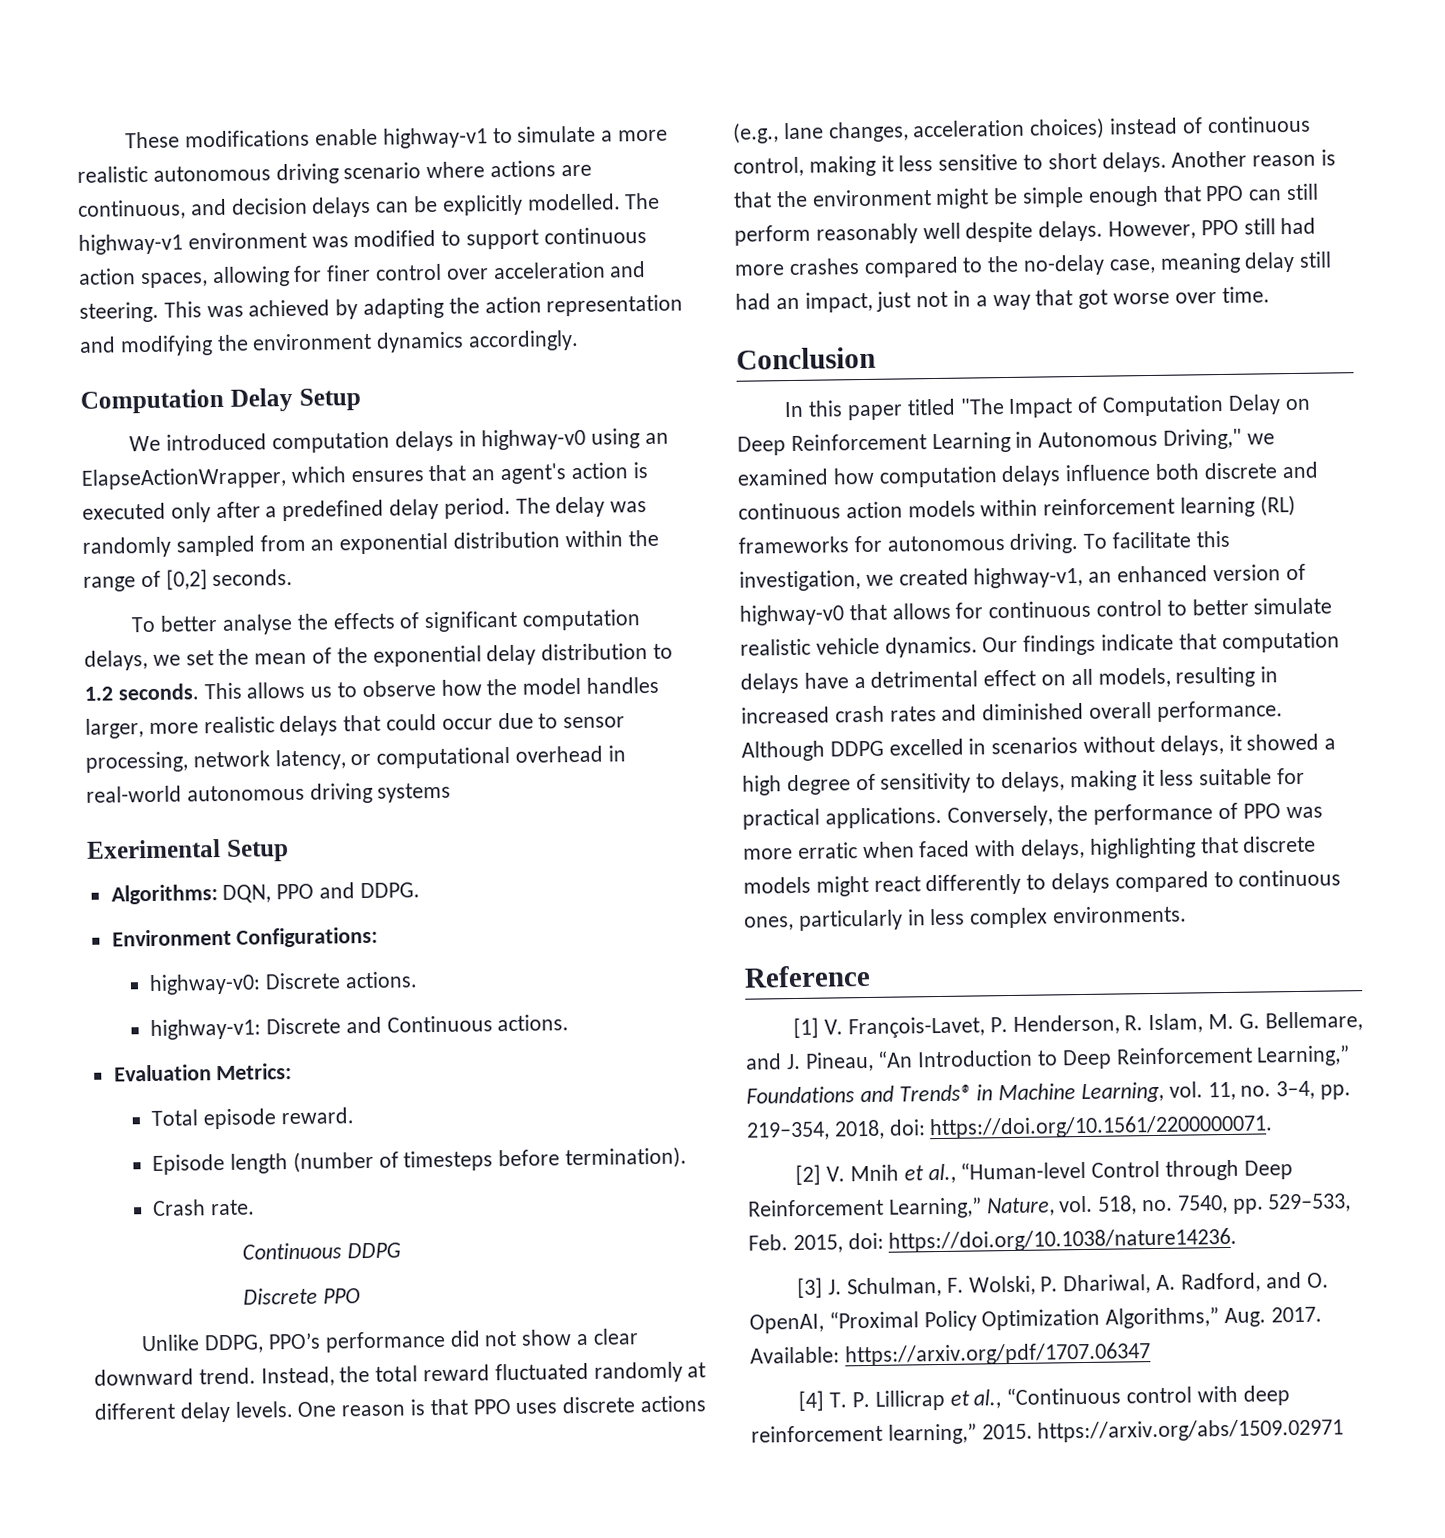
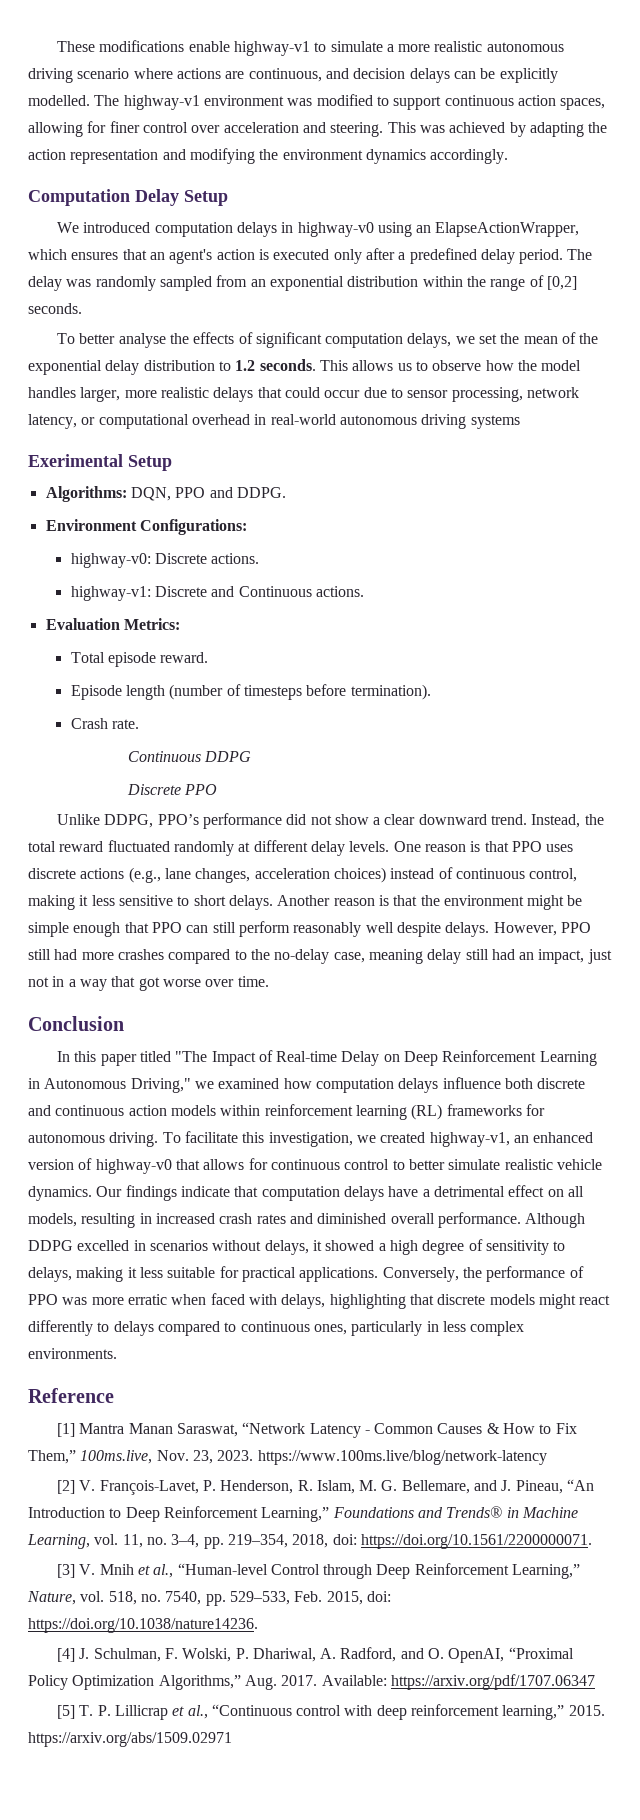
- In this paper titled "The Impact of Computation Delay on Deep Reinforcement Learning in Autonomous Driving," we examined how computation delays influence both discrete and continuous action models within reinforcement learning (RL) frameworks for autonomous driving.
+ In this paper titled "The Impact of Real-time Delay on Deep Reinforcement Learning in Autonomous Driving," we examined how computation delays influence both discrete and continuous action models within reinforcement learning (RL) frameworks for autonomous driving.
- [1] V. François-Lavet, P. Henderson, R. Islam, M. G. Bellemare, and J. Pineau, “An Introduction to Deep Reinforcement Learning,” Foundations and Trends® in Machine Learning, vol. 11, no. 3–4, pp. 219–354, 2018, doi: https://doi.org/10.1561/2200000071.
+ [1] Mantra Manan Saraswat, “Network Latency - Common Causes & How to Fix Them,” 100ms.live, Nov. 23, 2023. https://www.100ms.live/blog/network-latency
+ [2] V. François-Lavet, P. Henderson, R. Islam, M. G. Bellemare, and J. Pineau, “An Introduction to Deep Reinforcement Learning,” Foundations and Trends® in Machine Learning, vol. 11, no. 3–4, pp. 219–354, 2018, doi: https://doi.org/10.1561/2200000071.
- [2] V. Mnih et al., “Human-level Control through Deep Reinforcement Learning,” Nature, vol. 518, no. 7540, pp. 529–533, Feb. 2015, doi: https://doi.org/10.1038/nature14236.
+ [3] V. Mnih et al., “Human-level Control through Deep Reinforcement Learning,” Nature, vol. 518, no. 7540, pp. 529–533, Feb. 2015, doi: https://doi.org/10.1038/nature14236.
- [3] J. Schulman, F. Wolski, P. Dhariwal, A. Radford, and O. OpenAI, “Proximal Policy Optimization Algorithms,” Aug. 2017.
+ [4] J. Schulman, F. Wolski, P. Dhariwal, A. Radford, and O. OpenAI, “Proximal Policy Optimization Algorithms,” Aug. 2017.
- [4] T. P. Lillicrap et al., “Continuous control with deep reinforcement learning,” 2015. https://arxiv.org/abs/1509.02971
+ [5] T. P. Lillicrap et al., “Continuous control with deep reinforcement learning,” 2015. https://arxiv.org/abs/1509.02971

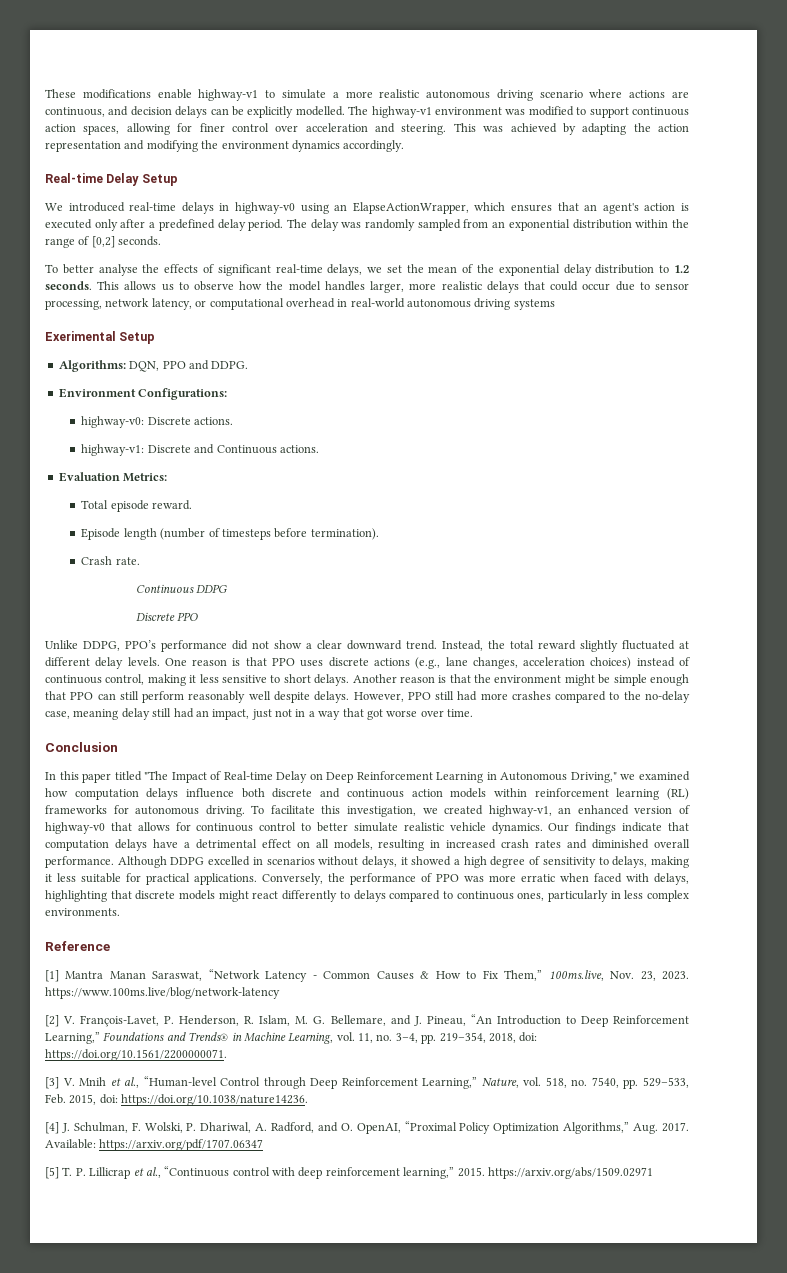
- Computation Delay Setup
+ Real-time Delay Setup
- We introduced computation delays in highway-v0 using an ElapseActionWrapper, which ensures that an agent's action is executed only after a predefined delay period.
+ We introduced real-time delays in highway-v0 using an ElapseActionWrapper, which ensures that an agent's action is executed only after a predefined delay period.
- To better analyse the effects of significant computation delays, we set the mean of the exponential delay distribution to 1.2 seconds.
+ To better analyse the effects of significant real-time delays, we set the mean of the exponential delay distribution to 1.2 seconds.
- Instead, the total reward fluctuated randomly at different delay levels.
+ Instead, the total reward slightly fluctuated at different delay levels.

